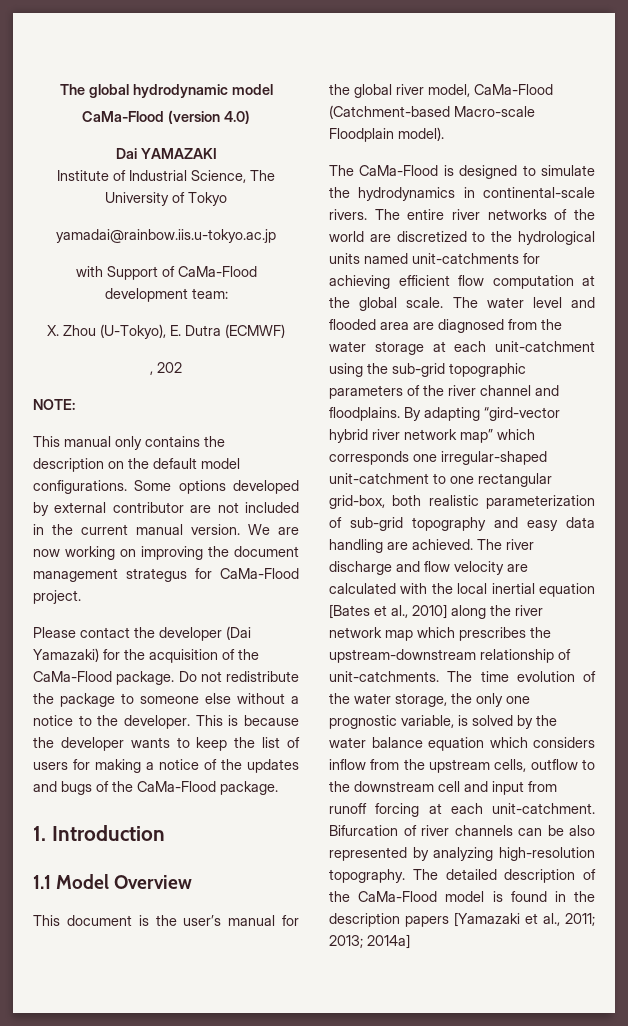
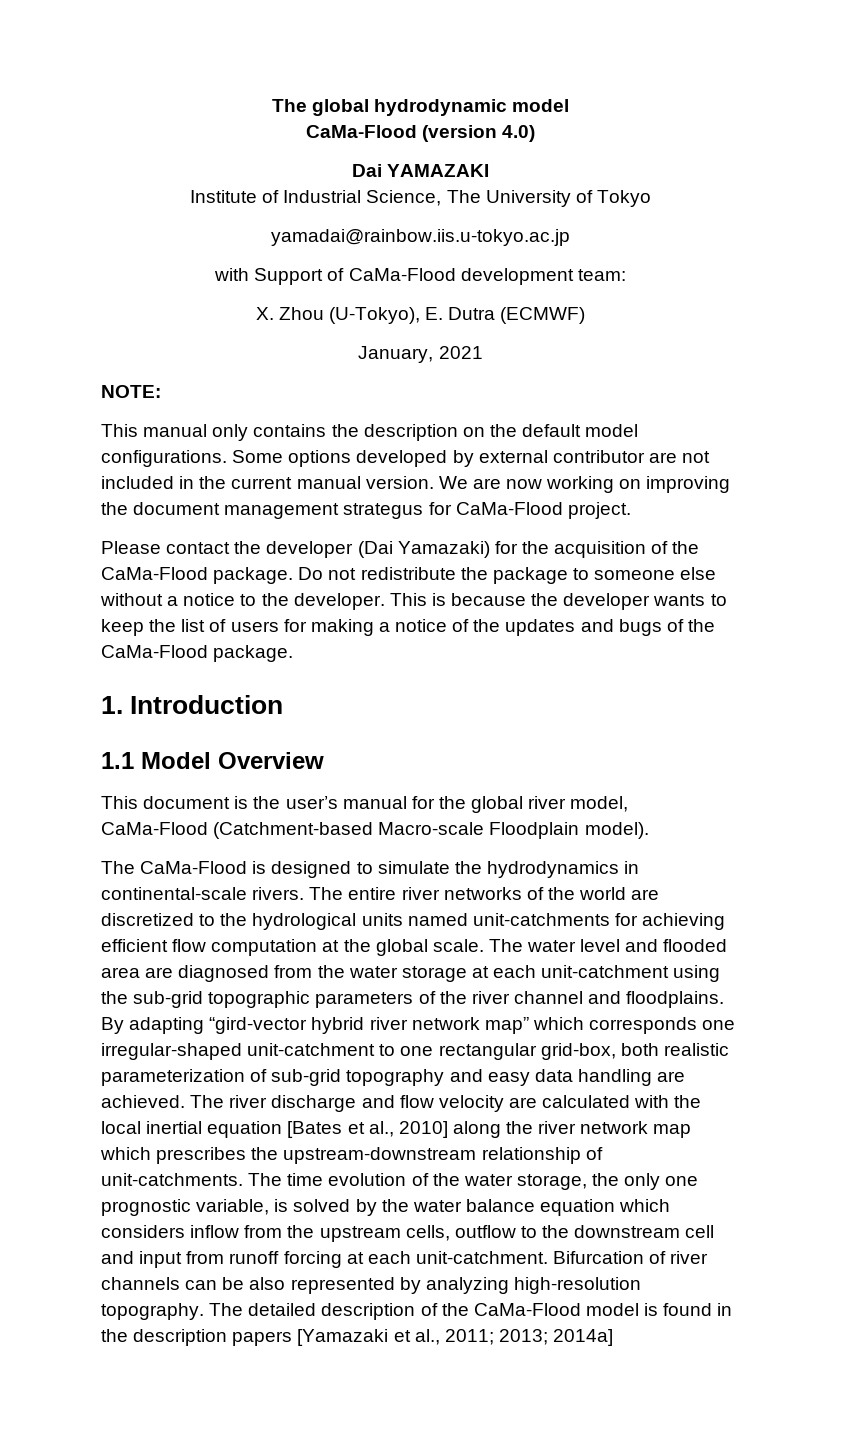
- , 202
+ January, 2021

